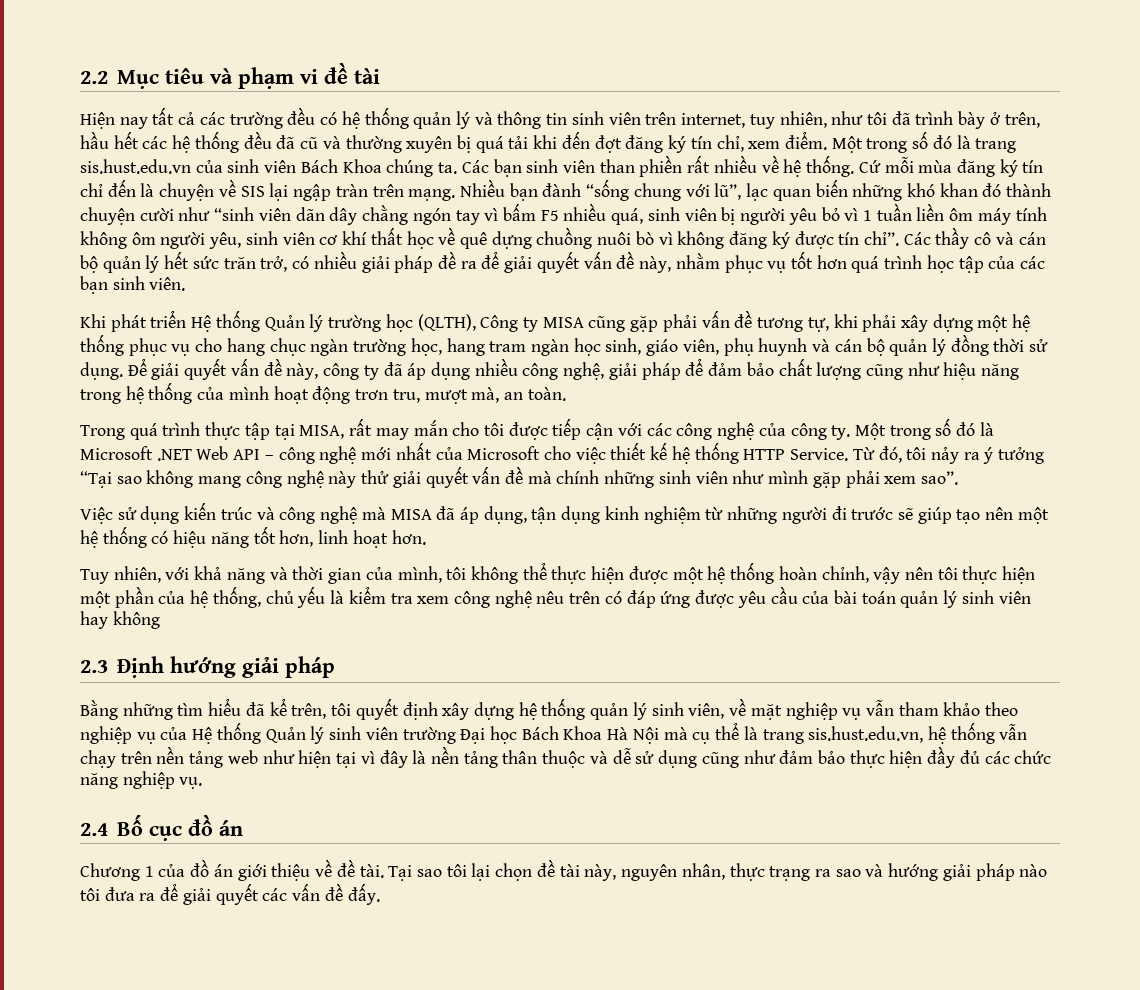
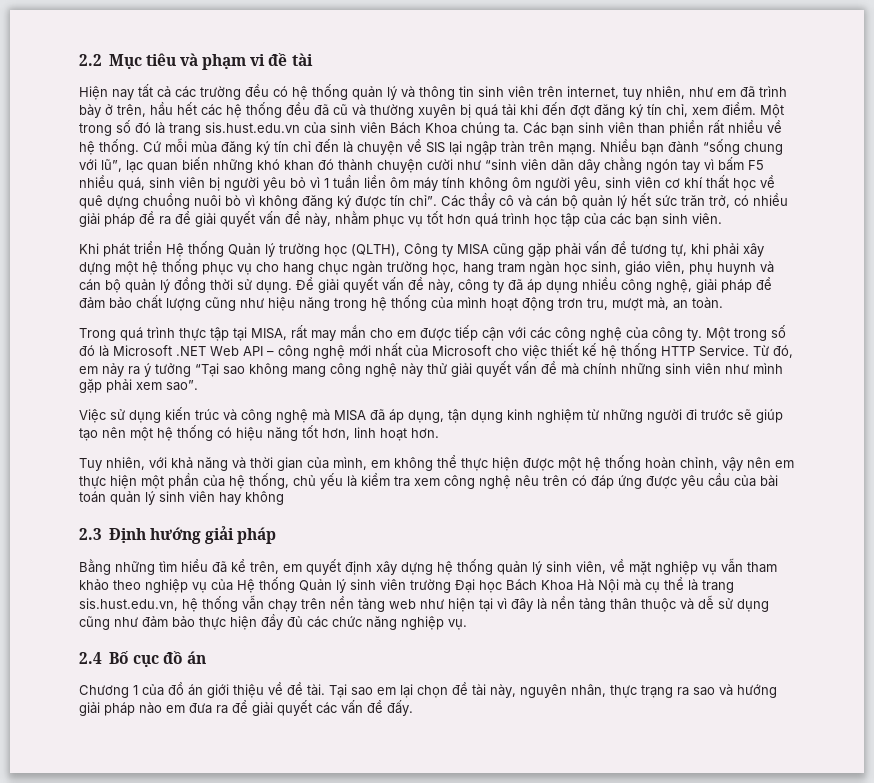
- Hiện nay tất cả các trường đều có hệ thống quản lý và thông tin sinh viên trên internet, tuy nhiên, như tôi đã trình bày ở trên, hầu hết các hệ thống đều đã cũ và thường xuyên bị quá tải khi đến đợt đăng ký tín chỉ, xem điểm.
+ Hiện nay tất cả các trường đều có hệ thống quản lý và thông tin sinh viên trên internet, tuy nhiên, như em đã trình bày ở trên, hầu hết các hệ thống đều đã cũ và thường xuyên bị quá tải khi đến đợt đăng ký tín chỉ, xem điểm.
- Trong quá trình thực tập tại MISA, rất may mắn cho tôi được tiếp cận với các công nghệ của công ty.
+ Trong quá trình thực tập tại MISA, rất may mắn cho em được tiếp cận với các công nghệ của công ty.
- Từ đó, tôi nảy ra ý tưởng “Tại sao không mang công nghệ này thử giải quyết vấn đề mà chính những sinh viên như mình gặp phải xem sao”.
+ Từ đó, em nảy ra ý tưởng “Tại sao không mang công nghệ này thử giải quyết vấn đề mà chính những sinh viên như mình gặp phải xem sao”.
- Tuy nhiên, với khả năng và thời gian của mình, tôi không thể thực hiện được một hệ thống hoàn chỉnh, vậy nên tôi thực hiện một phần của hệ thống, chủ yếu là kiểm tra xem công nghệ nêu trên có đáp ứng được yêu cầu của bài toán quản lý sinh viên hay không
+ Tuy nhiên, với khả năng và thời gian của mình, em không thể thực hiện được một hệ thống hoàn chỉnh, vậy nên em thực hiện một phần của hệ thống, chủ yếu là kiểm tra xem công nghệ nêu trên có đáp ứng được yêu cầu của bài toán quản lý sinh viên hay không
- Bằng những tìm hiểu đã kể trên, tôi quyết định xây dựng hệ thống quản lý sinh viên, về mặt nghiệp vụ vẫn tham khảo theo nghiệp vụ của Hệ thống Quản lý sinh viên trường Đại học Bách Khoa Hà Nội mà cụ thể là trang sis.hust.edu.vn, hệ thống vẫn chạy trên nền tảng web như hiện tại vì đây là nền tảng thân thuộc và dễ sử dụng cũng như đảm bảo thực hiện đầy đủ các chức năng nghiệp vụ.
+ Bằng những tìm hiểu đã kể trên, em quyết định xây dựng hệ thống quản lý sinh viên, về mặt nghiệp vụ vẫn tham khảo theo nghiệp vụ của Hệ thống Quản lý sinh viên trường Đại học Bách Khoa Hà Nội mà cụ thể là trang sis.hust.edu.vn, hệ thống vẫn chạy trên nền tảng web như hiện tại vì đây là nền tảng thân thuộc và dễ sử dụng cũng như đảm bảo thực hiện đầy đủ các chức năng nghiệp vụ.
- Tại sao tôi lại chọn đề tài này, nguyên nhân, thực trạng ra sao và hướng giải pháp nào tôi đưa ra để giải quyết các vấn đề đấy.
+ Tại sao em lại chọn đề tài này, nguyên nhân, thực trạng ra sao và hướng giải pháp nào em đưa ra để giải quyết các vấn đề đấy.

